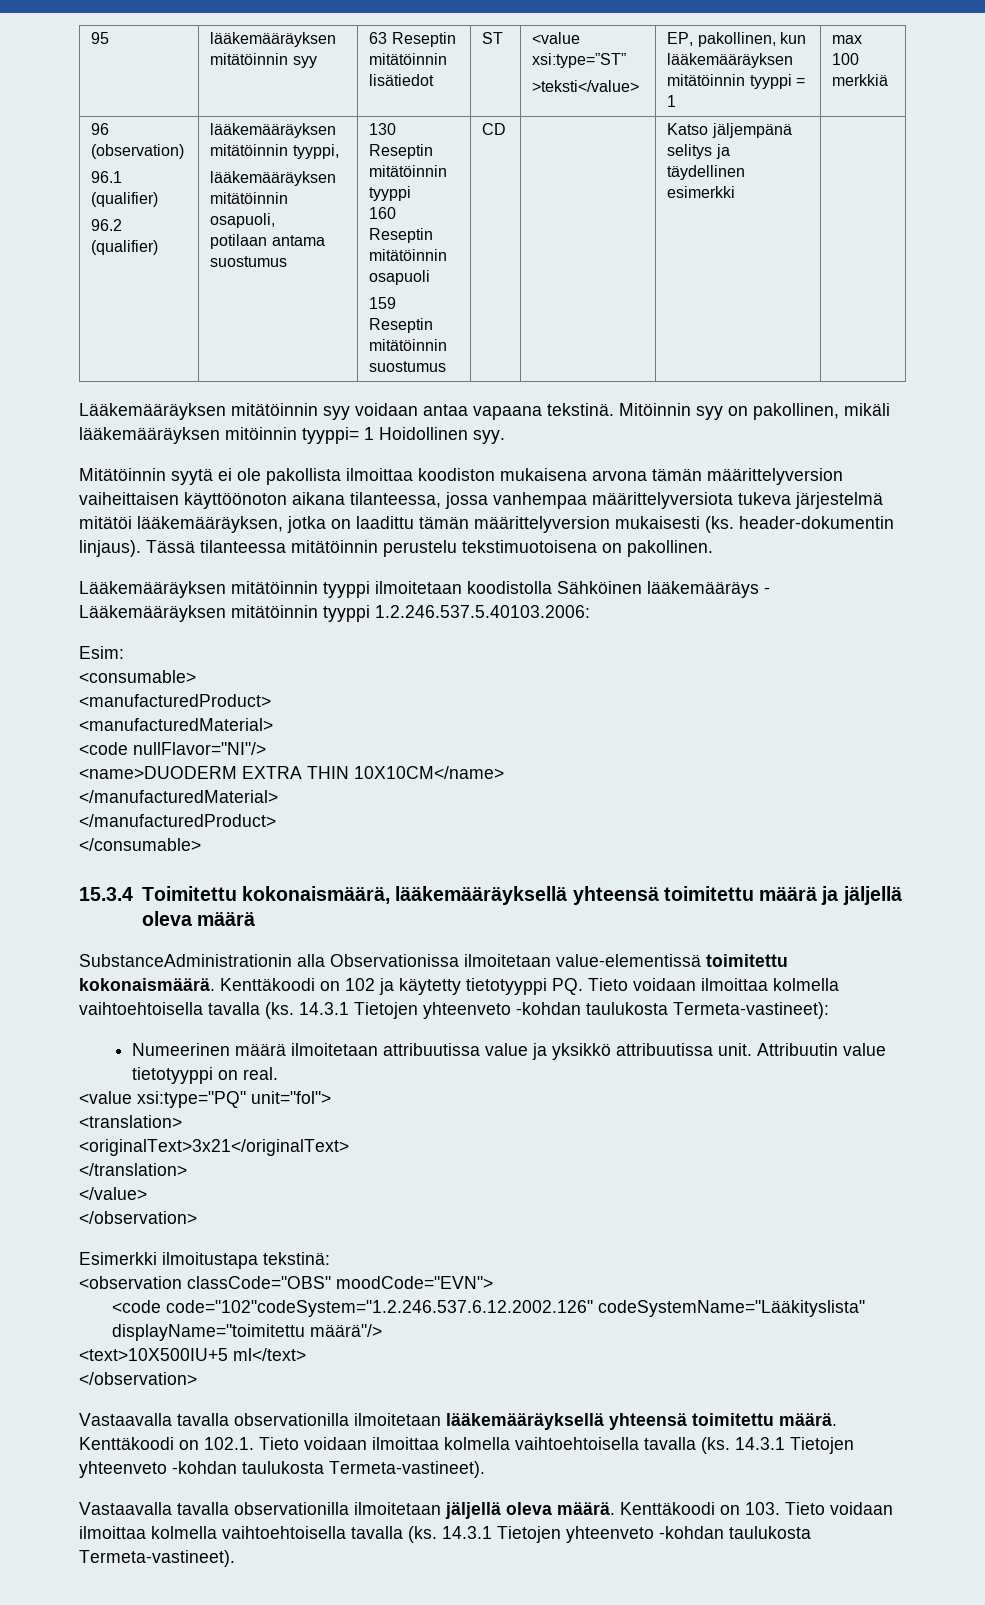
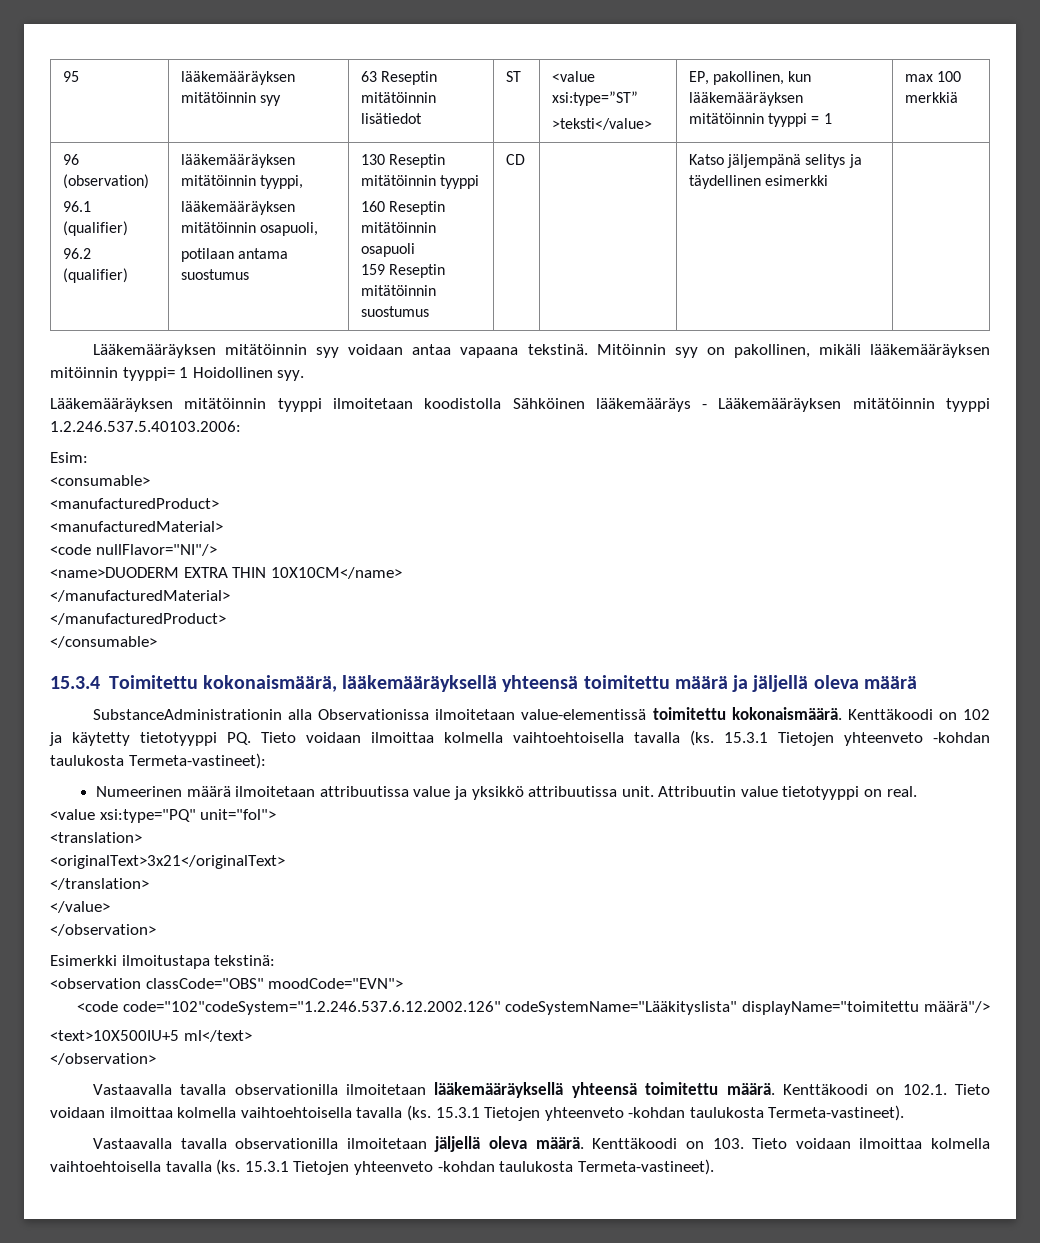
- Mitätöinnin syytä ei ole pakollista ilmoittaa koodiston mukaisena arvona tämän määrittelyversion vaiheittaisen käyttöönoton aikana tilanteessa, jossa vanhempaa määrittelyversiota tukeva järjestelmä mitätöi lääkemääräyksen, jotka on laadittu tämän määrittelyversion mukaisesti (ks. header-dokumentin linjaus). Tässä tilanteessa mitätöinnin perustelu tekstimuotoisena on pakollinen.
- 14.3.1 Tietojen yhteenveto -kohdan taulukosta Termeta-vastineet):
+ 15.3.1 Tietojen yhteenveto -kohdan taulukosta Termeta-vastineet):
- Kenttäkoodi on 102.1. Tieto voidaan ilmoittaa kolmella vaihtoehtoisella tavalla (ks. 14.3.1 Tietojen yhteenveto -kohdan taulukosta Termeta-vastineet).
+ Kenttäkoodi on 102.1. Tieto voidaan ilmoittaa kolmella vaihtoehtoisella tavalla (ks. 15.3.1 Tietojen yhteenveto -kohdan taulukosta Termeta-vastineet).
- Kenttäkoodi on 103. Tieto voidaan ilmoittaa kolmella vaihtoehtoisella tavalla (ks. 14.3.1 Tietojen yhteenveto -kohdan taulukosta Termeta-vastineet).
+ Kenttäkoodi on 103. Tieto voidaan ilmoittaa kolmella vaihtoehtoisella tavalla (ks. 15.3.1 Tietojen yhteenveto -kohdan taulukosta Termeta-vastineet).

